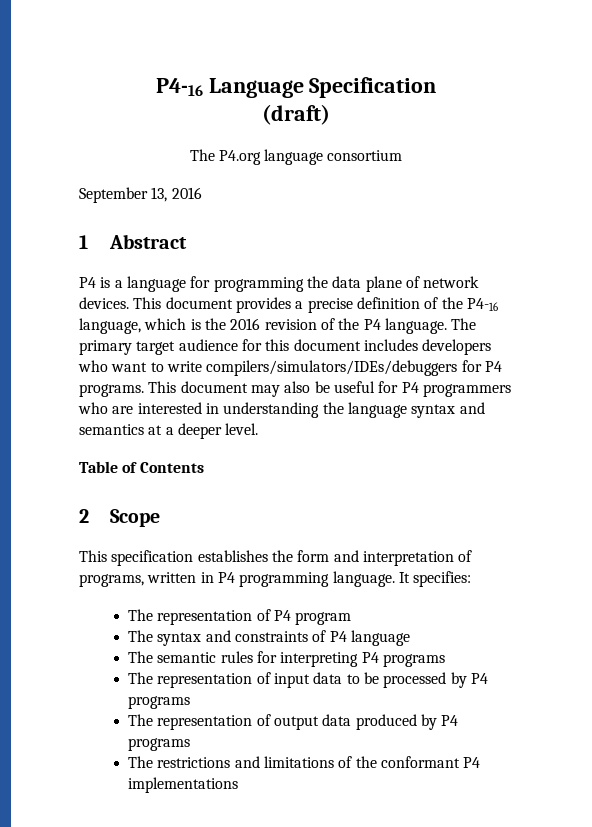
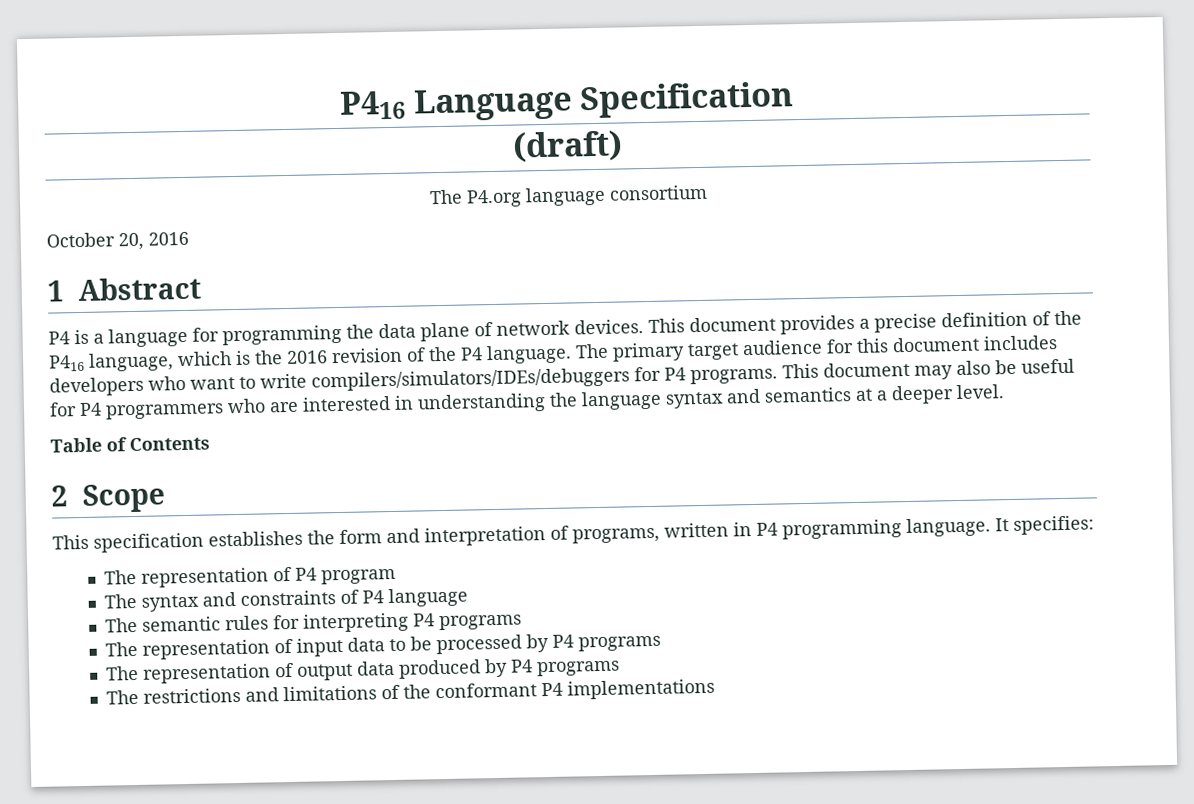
- P4-16 Language Specification
+ P416 Language Specification
- September 13, 2016
+ October 20, 2016
- This document provides a precise definition of the P4-16 language, which is the 2016 revision of the P4 language.
+ This document provides a precise definition of the P416 language, which is the 2016 revision of the P4 language.

